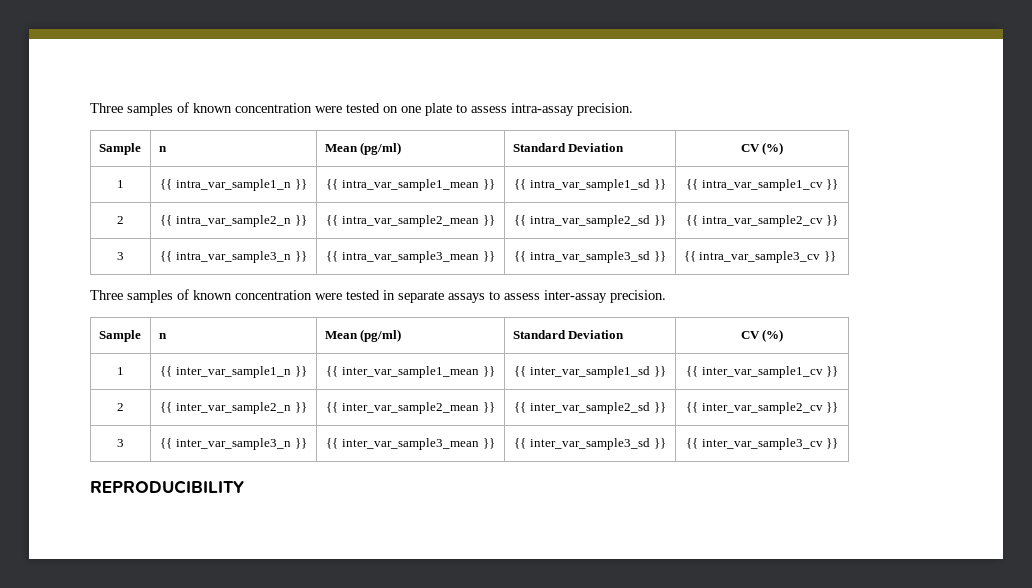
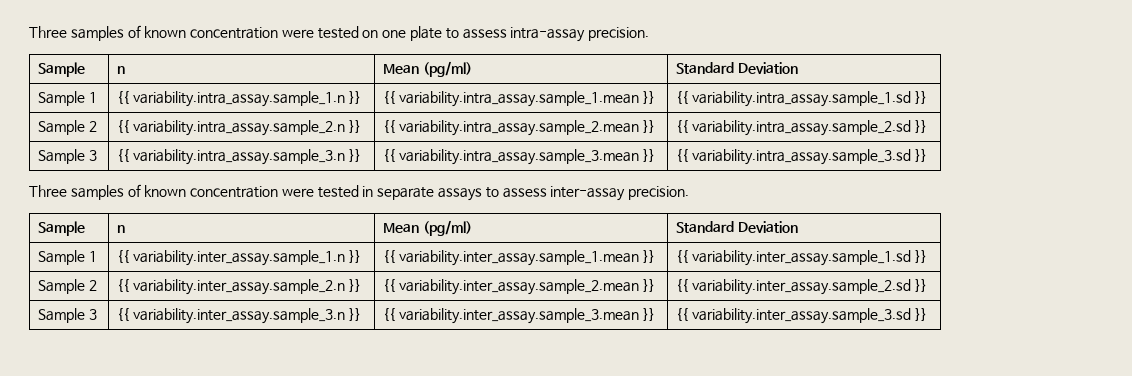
  Three samples of known concentration were tested on one plate to assess intra-assay precision.
- Sample | n | Mean (pg/ml) | Standard Deviation | CV (%)
- 1 | {{ intra_var_sample1_n }} | {{ intra_var_sample1_mean }} | {{ intra_var_sample1_sd }} | {{ intra_var_sample1_cv }}
- 2 | {{ intra_var_sample2_n }} | {{ intra_var_sample2_mean }} | {{ intra_var_sample2_sd }} | {{ intra_var_sample2_cv }}
- 3 | {{ intra_var_sample3_n }} | {{ intra_var_sample3_mean }} | {{ intra_var_sample3_sd }} | {{ intra_var_sample3_cv }}
+ Sample | n | Mean (pg/ml) | Standard Deviation
+ Sample 1 | {{ variability.intra_assay.sample_1.n }} | {{ variability.intra_assay.sample_1.mean }} | {{ variability.intra_assay.sample_1.sd }}
+ Sample 2 | {{ variability.intra_assay.sample_2.n }} | {{ variability.intra_assay.sample_2.mean }} | {{ variability.intra_assay.sample_2.sd }}
+ Sample 3 | {{ variability.intra_assay.sample_3.n }} | {{ variability.intra_assay.sample_3.mean }} | {{ variability.intra_assay.sample_3.sd }}
  Three samples of known concentration were tested in separate assays to assess inter-assay precision.
- Sample | n | Mean (pg/ml) | Standard Deviation | CV (%)
- 1 | {{ inter_var_sample1_n }} | {{ inter_var_sample1_mean }} | {{ inter_var_sample1_sd }} | {{ inter_var_sample1_cv }}
- 2 | {{ inter_var_sample2_n }} | {{ inter_var_sample2_mean }} | {{ inter_var_sample2_sd }} | {{ inter_var_sample2_cv }}
- 3 | {{ inter_var_sample3_n }} | {{ inter_var_sample3_mean }} | {{ inter_var_sample3_sd }} | {{ inter_var_sample3_cv }}
- REPRODUCIBILITY
+ Sample | n | Mean (pg/ml) | Standard Deviation
+ Sample 1 | {{ variability.inter_assay.sample_1.n }} | {{ variability.inter_assay.sample_1.mean }} | {{ variability.inter_assay.sample_1.sd }}
+ Sample 2 | {{ variability.inter_assay.sample_2.n }} | {{ variability.inter_assay.sample_2.mean }} | {{ variability.inter_assay.sample_2.sd }}
+ Sample 3 | {{ variability.inter_assay.sample_3.n }} | {{ variability.inter_assay.sample_3.mean }} | {{ variability.inter_assay.sample_3.sd }}

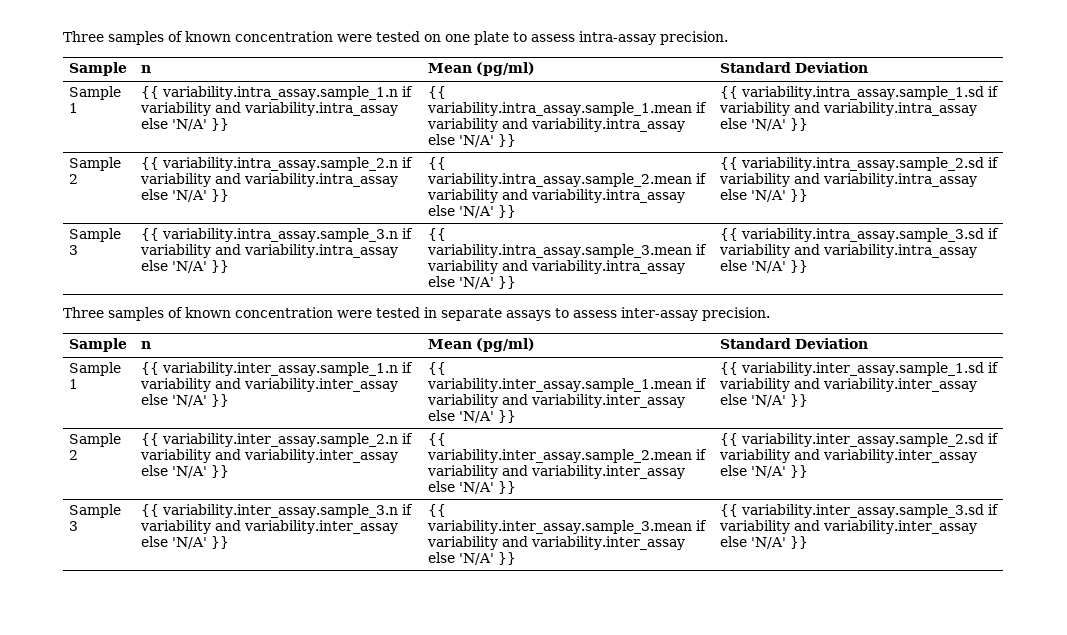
- Sample 1 | {{ variability.intra_assay.sample_1.n }} | {{ variability.intra_assay.sample_1.mean }} | {{ variability.intra_assay.sample_1.sd }}
+ Sample 1 | {{ variability.intra_assay.sample_1.n if variability and variability.intra_assay else 'N/A' }} | {{ variability.intra_assay.sample_1.mean if variability and variability.intra_assay else 'N/A' }} | {{ variability.intra_assay.sample_1.sd if variability and variability.intra_assay else 'N/A' }}
- Sample 2 | {{ variability.intra_assay.sample_2.n }} | {{ variability.intra_assay.sample_2.mean }} | {{ variability.intra_assay.sample_2.sd }}
+ Sample 2 | {{ variability.intra_assay.sample_2.n if variability and variability.intra_assay else 'N/A' }} | {{ variability.intra_assay.sample_2.mean if variability and variability.intra_assay else 'N/A' }} | {{ variability.intra_assay.sample_2.sd if variability and variability.intra_assay else 'N/A' }}
- Sample 3 | {{ variability.intra_assay.sample_3.n }} | {{ variability.intra_assay.sample_3.mean }} | {{ variability.intra_assay.sample_3.sd }}
+ Sample 3 | {{ variability.intra_assay.sample_3.n if variability and variability.intra_assay else 'N/A' }} | {{ variability.intra_assay.sample_3.mean if variability and variability.intra_assay else 'N/A' }} | {{ variability.intra_assay.sample_3.sd if variability and variability.intra_assay else 'N/A' }}
- Sample 1 | {{ variability.inter_assay.sample_1.n }} | {{ variability.inter_assay.sample_1.mean }} | {{ variability.inter_assay.sample_1.sd }}
+ Sample 1 | {{ variability.inter_assay.sample_1.n if variability and variability.inter_assay else 'N/A' }} | {{ variability.inter_assay.sample_1.mean if variability and variability.inter_assay else 'N/A' }} | {{ variability.inter_assay.sample_1.sd if variability and variability.inter_assay else 'N/A' }}
- Sample 2 | {{ variability.inter_assay.sample_2.n }} | {{ variability.inter_assay.sample_2.mean }} | {{ variability.inter_assay.sample_2.sd }}
+ Sample 2 | {{ variability.inter_assay.sample_2.n if variability and variability.inter_assay else 'N/A' }} | {{ variability.inter_assay.sample_2.mean if variability and variability.inter_assay else 'N/A' }} | {{ variability.inter_assay.sample_2.sd if variability and variability.inter_assay else 'N/A' }}
- Sample 3 | {{ variability.inter_assay.sample_3.n }} | {{ variability.inter_assay.sample_3.mean }} | {{ variability.inter_assay.sample_3.sd }}
+ Sample 3 | {{ variability.inter_assay.sample_3.n if variability and variability.inter_assay else 'N/A' }} | {{ variability.inter_assay.sample_3.mean if variability and variability.inter_assay else 'N/A' }} | {{ variability.inter_assay.sample_3.sd if variability and variability.inter_assay else 'N/A' }}

